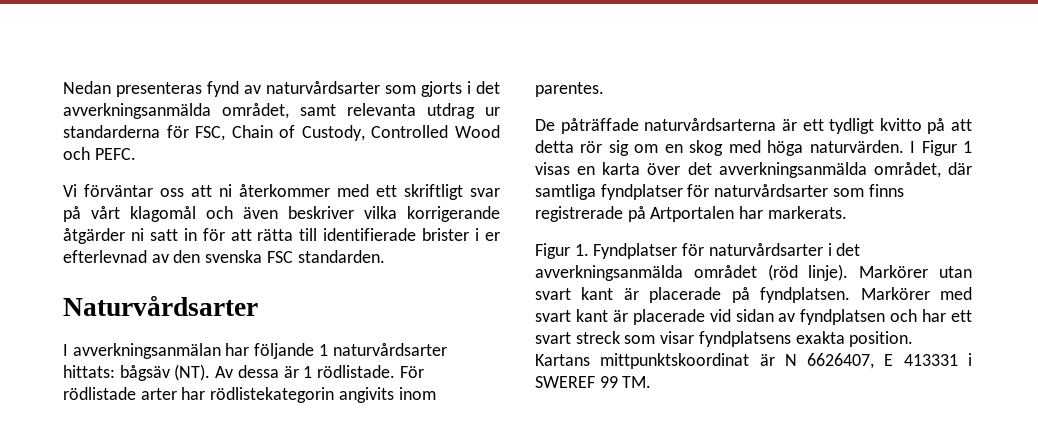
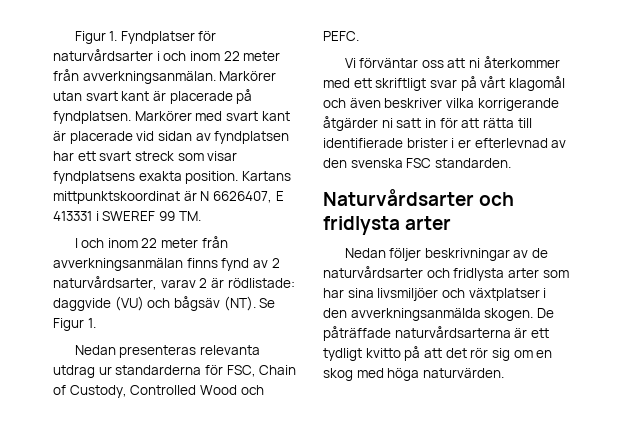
- Nedan presenteras fynd av naturvårdsarter som gjorts i det avverkningsanmälda området, samt relevanta utdrag ur standarderna för FSC, Chain of Custody, Controlled Wood och PEFC.
+ Figur 1. Fyndplatser för naturvårdsarter i och inom 22 meter från avverkningsanmälan. Markörer utan svart kant är placerade på fyndplatsen. Markörer med svart kant är placerade vid sidan av fyndplatsen har ett svart streck som visar fyndplatsens exakta position. Kartans mittpunktskoordinat är N 6626407, E 413331 i SWEREF 99 TM.
+ I och inom 22 meter från avverkningsanmälan finns fynd av 2 naturvårdsarter, varav 2 är rödlistade: daggvide (VU) och bågsäv (NT). Se Figur 1.
+ Nedan presenteras relevanta utdrag ur standarderna för FSC, Chain of Custody, Controlled Wood och PEFC.
- Naturvårdsarter
- I avverkningsanmälan har följande 1 naturvårdsarter hittats: bågsäv (NT). Av dessa är 1 rödlistade. För rödlistade arter har rödlistekategorin angivits inom parentes.
- De påträffade naturvårdsarterna är ett tydligt kvitto på att detta rör sig om en skog med höga naturvärden. I Figur 1 visas en karta över det avverkningsanmälda området, där samtliga fyndplatser för naturvårdsarter som finns registrerade på Artportalen har markerats.
- Figur 1. Fyndplatser för naturvårdsarter i det avverkningsanmälda området (röd linje). Markörer utan svart kant är placerade på fyndplatsen. Markörer med svart kant är placerade vid sidan av fyndplatsen och har ett svart streck som visar fyndplatsens exakta position. Kartans mittpunktskoordinat är N 6626407, E 413331 i SWEREF 99 TM.
+ Naturvårdsarter och fridlysta arter
+ Nedan följer beskrivningar av de naturvårdsarter och fridlysta arter som har sina livsmiljöer och växtplatser i den avverkningsanmälda skogen. De påträffade naturvårdsarterna är ett tydligt kvitto på att det rör sig om en skog med höga naturvärden.

